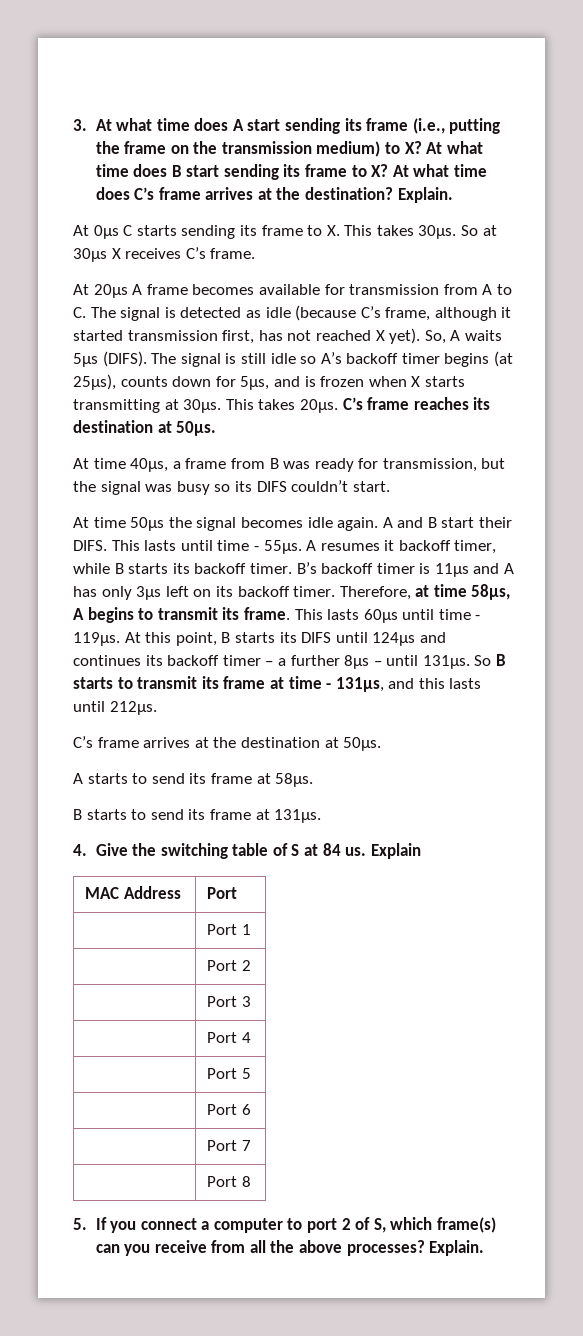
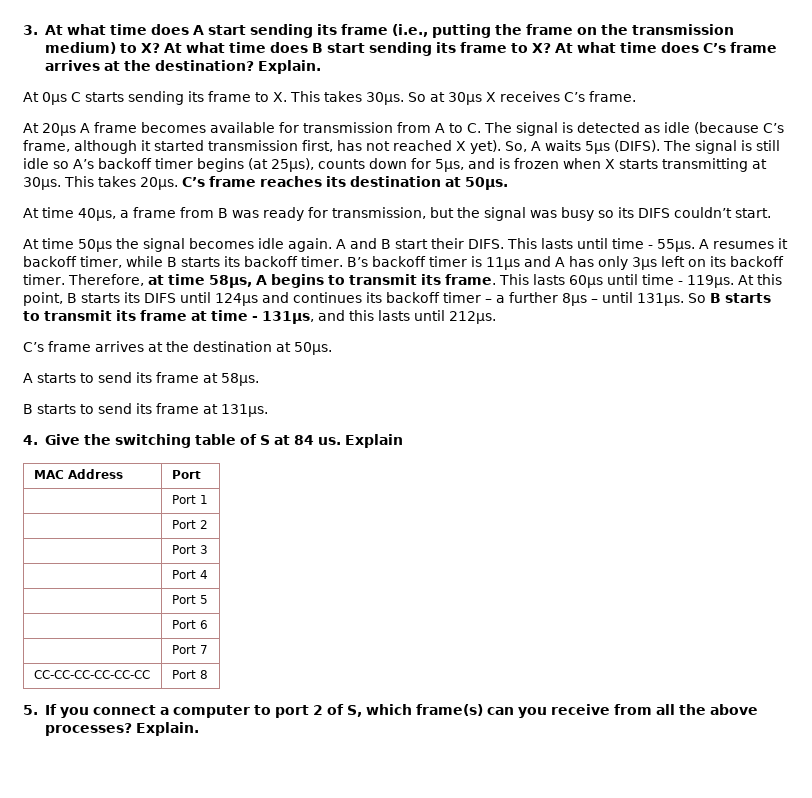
- | Port 8
+ CC-CC-CC-CC-CC-CC | Port 8

